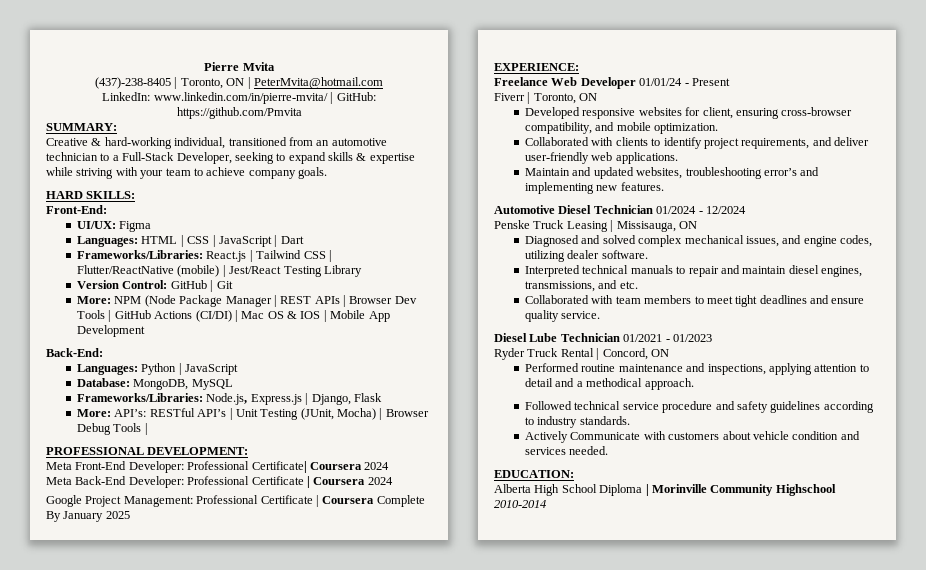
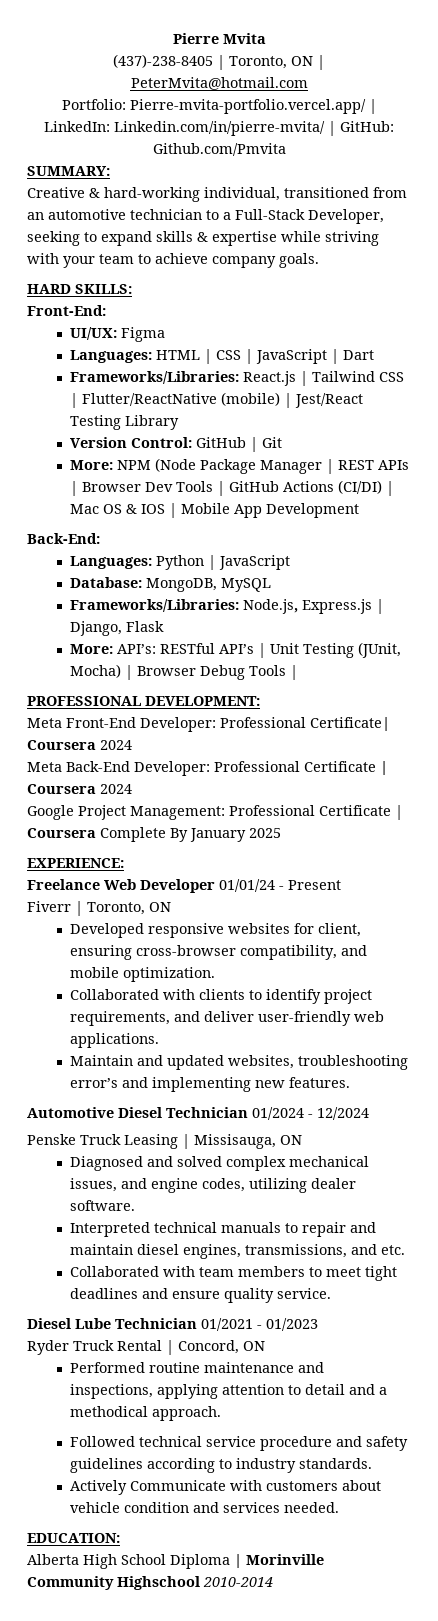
- LinkedIn: www.linkedin.com/in/pierre-mvita/ | GitHub: https://github.com/Pmvita
+ Portfolio: Pierre-mvita-portfolio.vercel.app/ | LinkedIn: Linkedin.com/in/pierre-mvita/ | GitHub: Github.com/Pmvita

